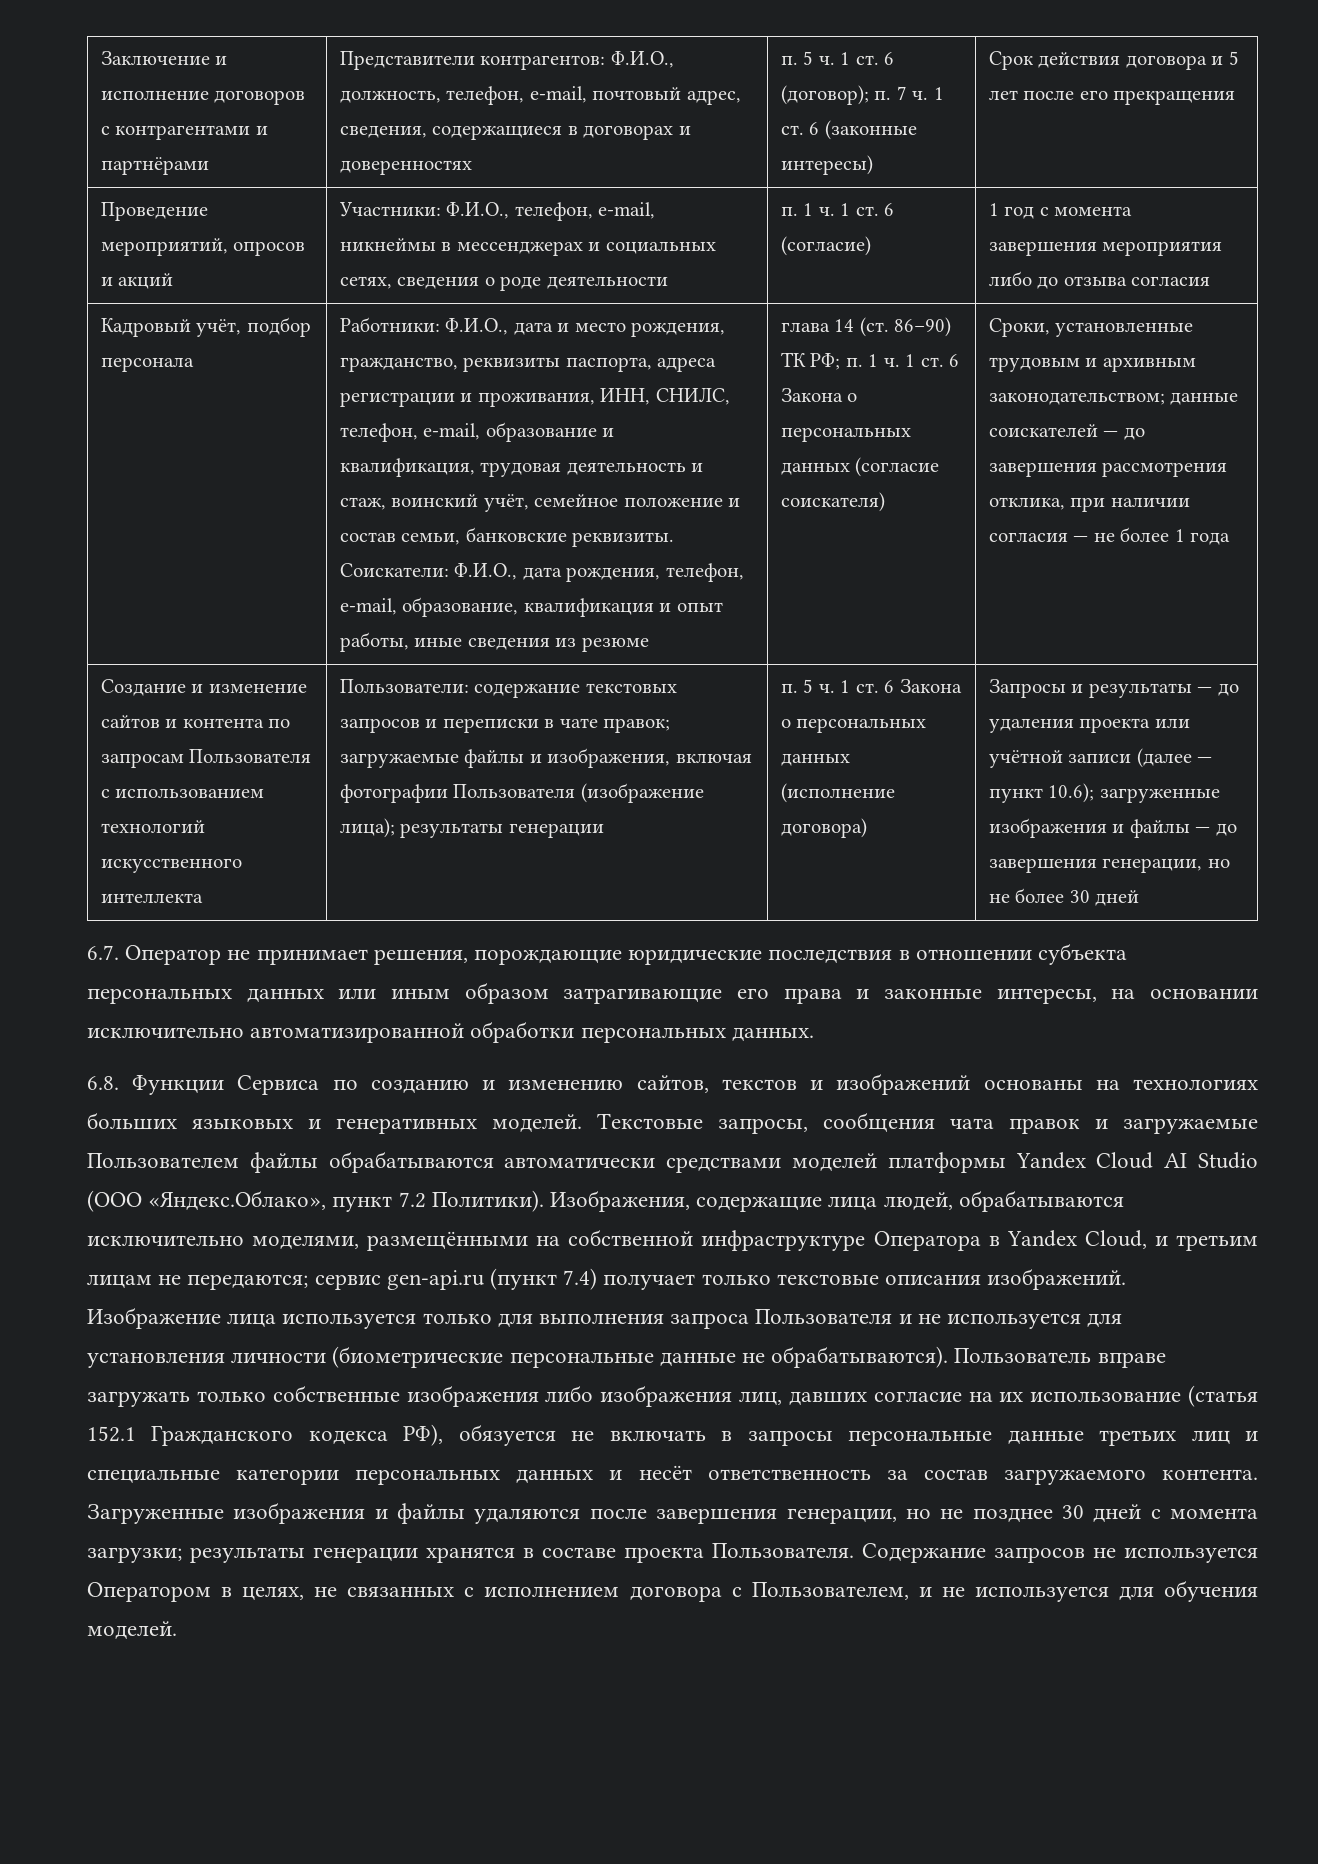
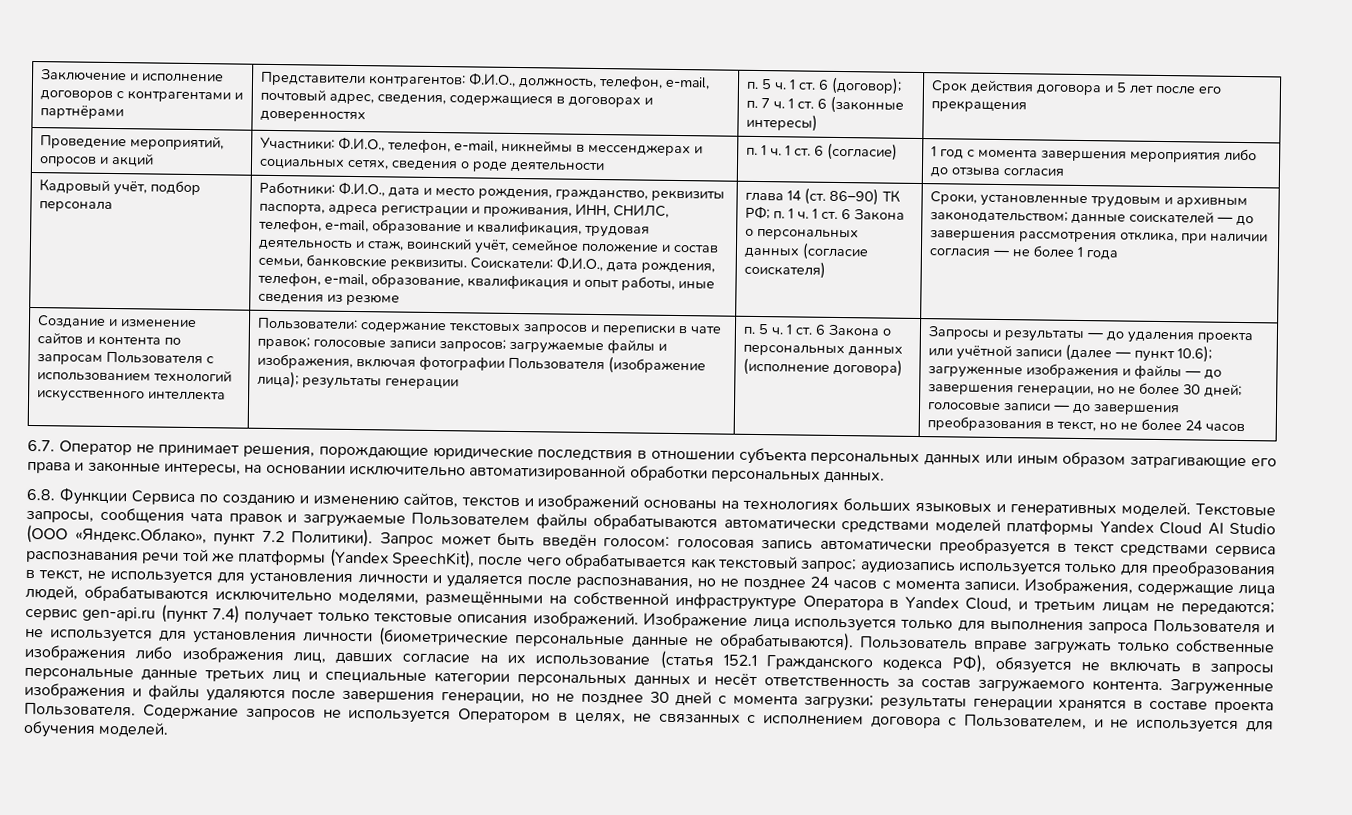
- Пользователи: содержание текстовых запросов и переписки в чате правок; загружаемые файлы и изображения, включая фотографии Пользователя (изображение лица); результаты генерации
+ Пользователи: содержание текстовых запросов и переписки в чате правок; голосовые записи запросов; загружаемые файлы и изображения, включая фотографии Пользователя (изображение лица); результаты генерации
- Запросы и результаты — до удаления проекта или учётной записи (далее — пункт 10.6); загруженные изображения и файлы — до завершения генерации, но не более 30 дней
+ Запросы и результаты — до удаления проекта или учётной записи (далее — пункт 10.6); загруженные изображения и файлы — до завершения генерации, но не более 30 дней; голосовые записи — до завершения преобразования в текст, но не более 24 часов
+ Запрос может быть введён голосом: голосовая запись автоматически преобразуется в текст средствами сервиса распознавания речи той же платформы (Yandex SpeechKit), после чего обрабатывается как текстовый запрос; аудиозапись используется только для преобразования в текст, не используется для установления личности и удаляется после распознавания, но не позднее 24 часов с момента записи.

